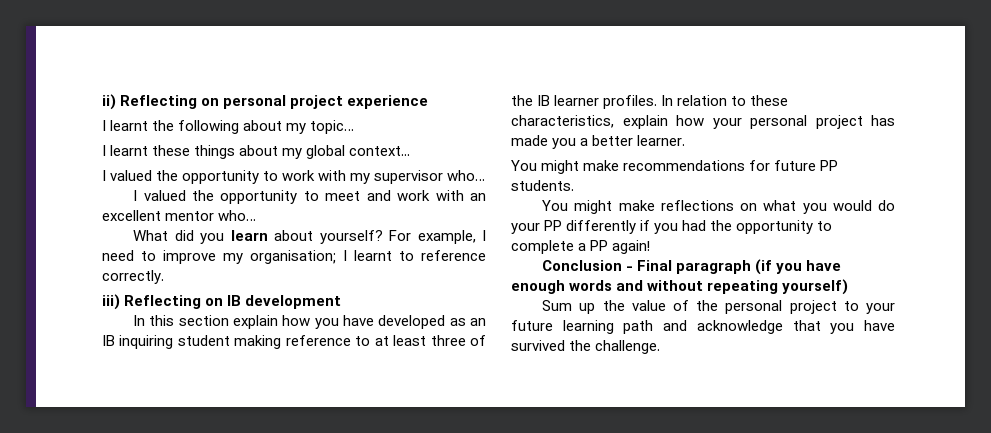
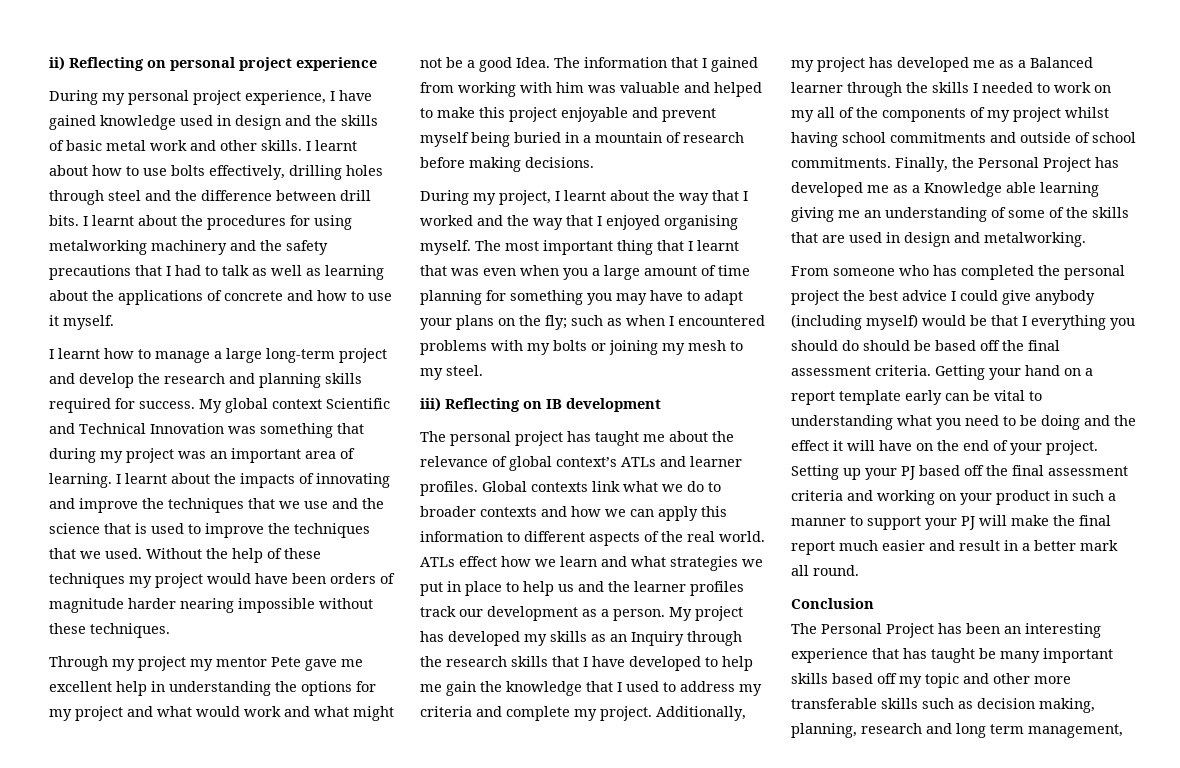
- I learnt the following about my topic…
- I learnt these things about my global context...
- I valued the opportunity to work with my supervisor who…
- I valued the opportunity to meet and work with an excellent mentor who…
- What did you learn about yourself? For example, I need to improve my organisation; I learnt to reference correctly.
+ During my personal project experience, I have gained knowledge used in design and the skills of basic metal work and other skills. I learnt about how to use bolts effectively, drilling holes through steel and the difference between drill bits. I learnt about the procedures for using metalworking machinery and the safety precautions that I had to talk as well as learning about the applications of concrete and how to use it myself.
+ I learnt how to manage a large long-term project and develop the research and planning skills required for success. My global context Scientific and Technical Innovation was something that during my project was an important area of learning. I learnt about the impacts of innovating and improve the techniques that we use and the science that is used to improve the techniques that we used. Without the help of these techniques my project would have been orders of magnitude harder nearing impossible without these techniques.
+ Through my project my mentor Pete gave me excellent help in understanding the options for my project and what would work and what might not be a good Idea. The information that I gained from working with him was valuable and helped to make this project enjoyable and prevent myself being buried in a mountain of research before making decisions.
+ During my project, I learnt about the way that I worked and the way that I enjoyed organising myself. The most important thing that I learnt that was even when you a large amount of time planning for something you may have to adapt your plans on the fly; such as when I encountered problems with my bolts or joining my mesh to my steel.
- In this section explain how you have developed as an IB inquiring student making reference to at least three of the IB learner profiles. In relation to these characteristics, explain how your personal project has made you a better learner.
- You might make recommendations for future PP students.
- You might make reflections on what you would do your PP differently if you had the opportunity to complete a PP again!
- Conclusion - Final paragraph (if you have enough words and without repeating yourself)
- Sum up the value of the personal project to your future learning path and acknowledge that you have survived the challenge.
+ The personal project has taught me about the relevance of global context’s ATLs and learner profiles. Global contexts link what we do to broader contexts and how we can apply this information to different aspects of the real world. ATLs effect how we learn and what strategies we put in place to help us and the learner profiles track our development as a person. My project has developed my skills as an Inquiry through the research skills that I have developed to help me gain the knowledge that I used to address my criteria and complete my project. Additionally, my project has developed me as a Balanced learner through the skills I needed to work on my all of the components of my project whilst having school commitments and outside of school commitments. Finally, the Personal Project has developed me as a Knowledge able learning giving me an understanding of some of the skills that are used in design and metalworking.
+ From someone who has completed the personal project the best advice I could give anybody (including myself) would be that I everything you should do should be based off the final assessment criteria. Getting your hand on a report template early can be vital to understanding what you need to be doing and the effect it will have on the end of your project. Setting up your PJ based off the final assessment criteria and working on your product in such a manner to support your PJ will make the final report much easier and result in a better mark all round.
+ Conclusion
+ The Personal Project has been an interesting experience that has taught be many important skills based off my topic and other more transferable skills such as decision making, planning, research and long term management,

